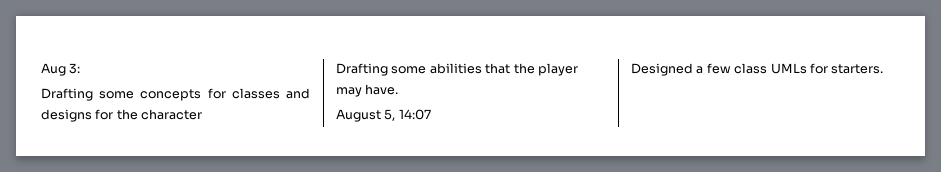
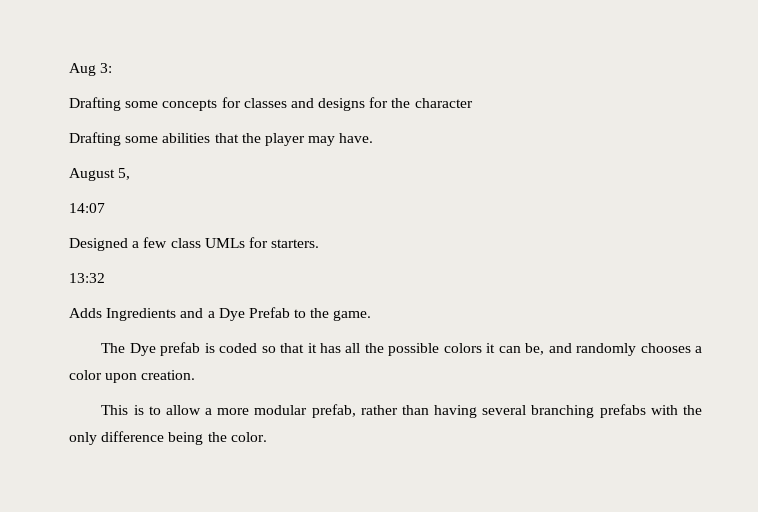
- August 5, 14:07
+ August 5,
+ 14:07
+ 13:32
+ Adds Ingredients and a Dye Prefab to the game.
+ The Dye prefab is coded so that it has all the possible colors it can be, and randomly chooses a color upon creation.
+ This is to allow a more modular prefab, rather than having several branching prefabs with the only difference being the color.

